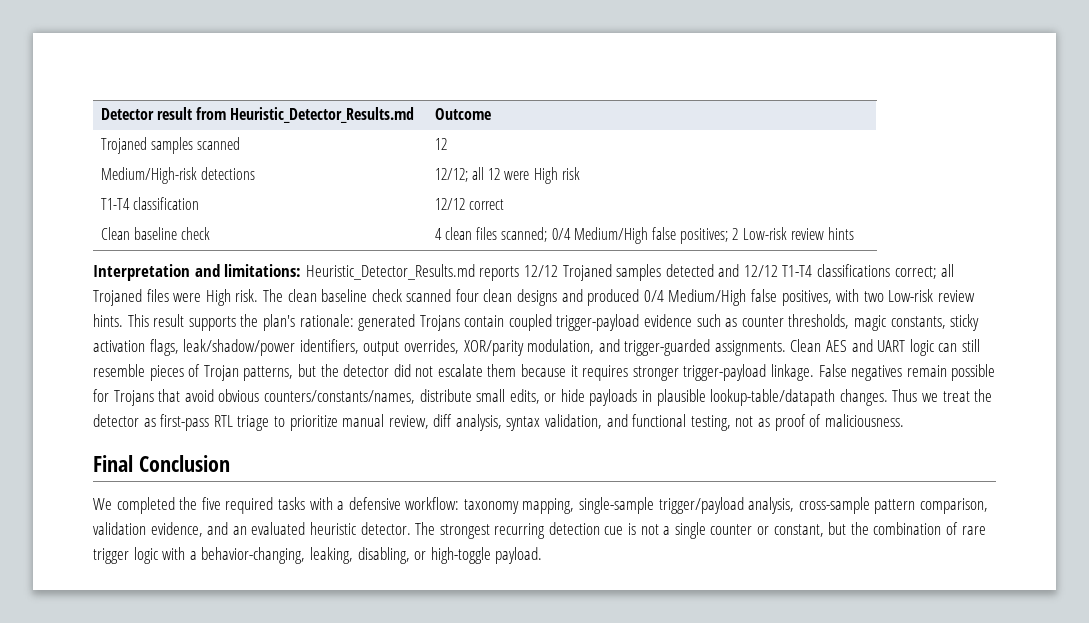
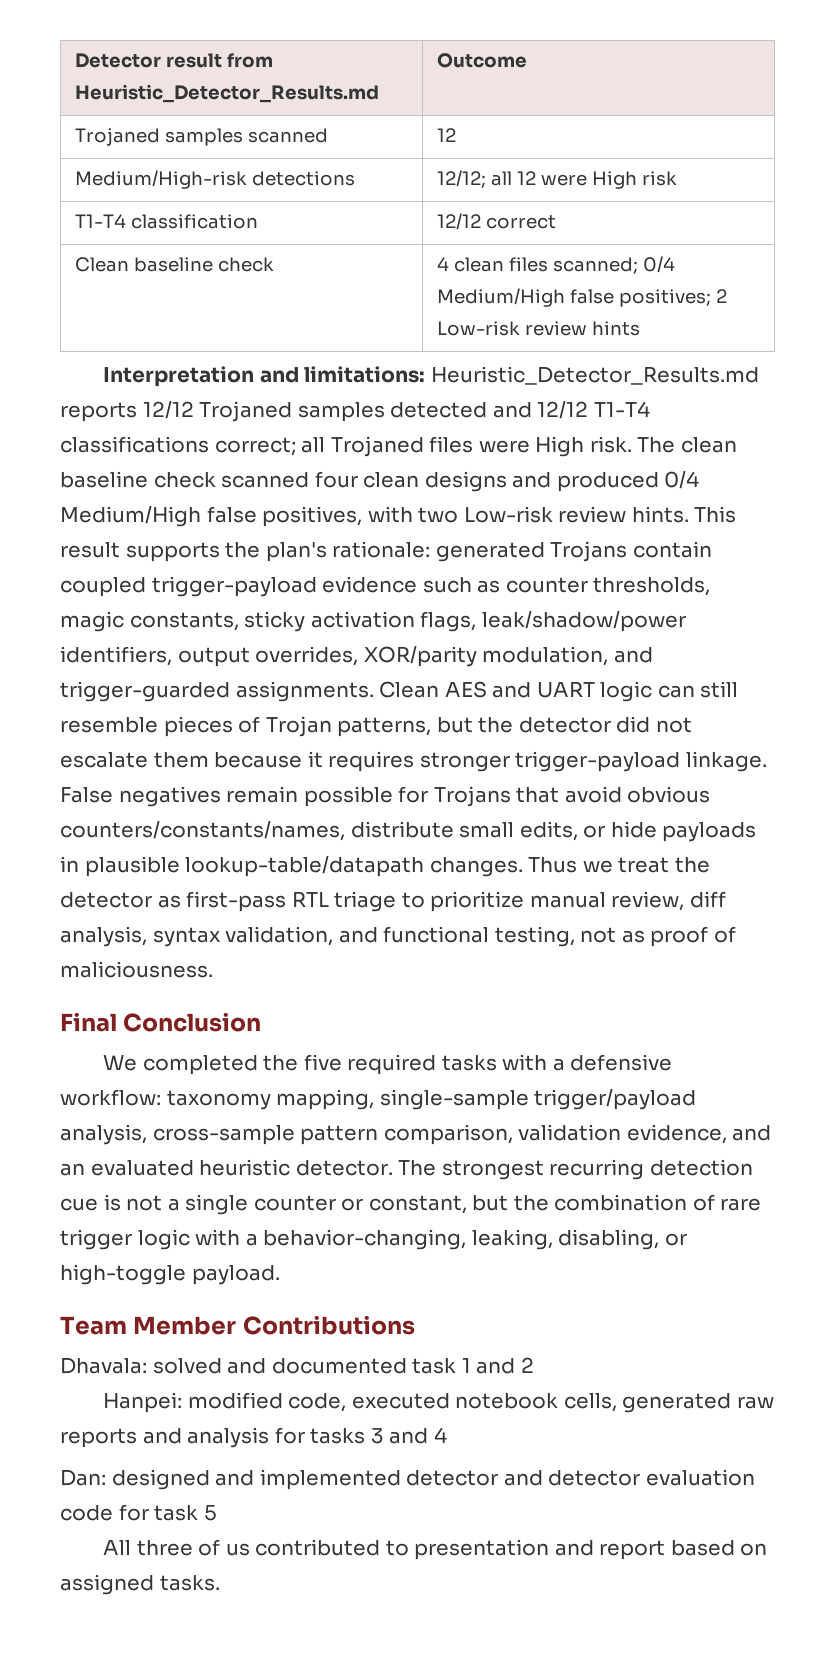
+ Team Member Contributions
+ Dhavala: solved and documented task 1 and 2
+ Hanpei: modified code, executed notebook cells, generated raw reports and analysis for tasks 3 and 4
+ Dan: designed and implemented detector and detector evaluation code for task 5
+ All three of us contributed to presentation and report based on assigned tasks.

